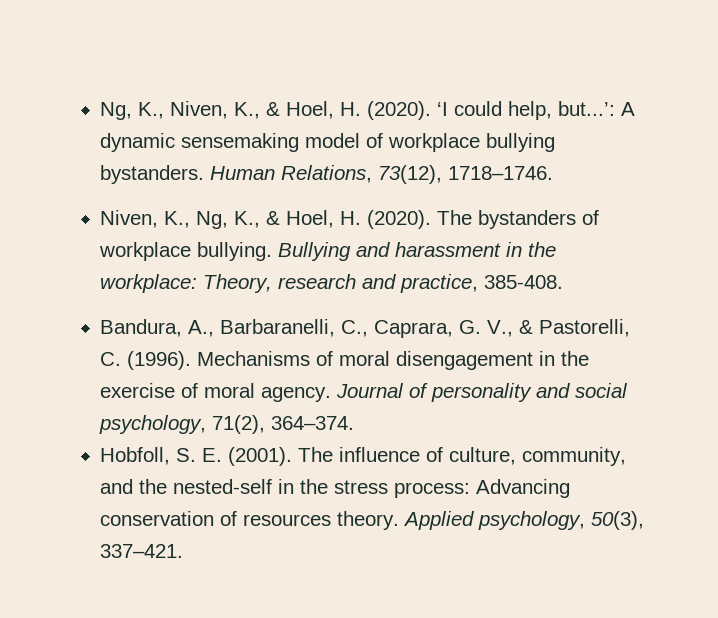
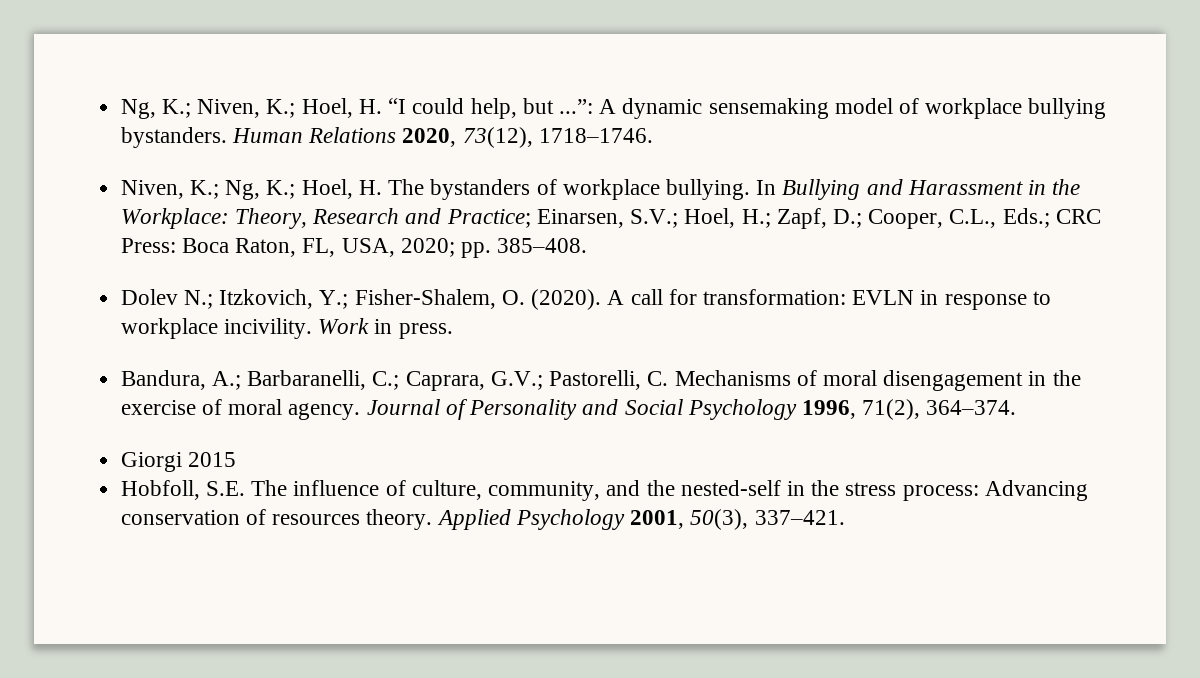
- Ng, K., Niven, K., & Hoel, H. (2020). ‘I could help, but...’: A dynamic sensemaking model of workplace bullying bystanders.
+ Ng, K.; Niven, K.; Hoel, H. “I could help, but ...”: A dynamic sensemaking model of workplace bullying bystanders.
- Human Relations, 73(12), 1718–1746.
+ Human Relations 2020, 73(12), 1718–1746.
- Niven, K., Ng, K., & Hoel, H. (2020). The bystanders of workplace bullying.
+ Niven, K.; Ng, K.; Hoel, H. The bystanders of workplace bullying.
- Bullying and harassment in the workplace: Theory, research and practice, 385-408.
- Bandura, A., Barbaranelli, C., Caprara, G. V., & Pastorelli, C. (1996). Mechanisms of moral disengagement in the exercise of moral agency.
+ In Bullying and Harassment in the Workplace: Theory, Research and Practice; Einarsen, S.V.; Hoel, H.; Zapf, D.; Cooper, C.L., Eds.; CRC Press: Boca Raton, FL, USA, 2020; pp. 385–408.
+ Dolev N.; Itzkovich, Y.; Fisher-Shalem, O. (2020). A call for transformation: EVLN in response to workplace incivility. Work in press.
+ Bandura, A.; Barbaranelli, C.; Caprara, G.V.; Pastorelli, C. Mechanisms of moral disengagement in the exercise of moral agency.
- Journal of personality and social psychology, 71(2), 364–374.
+ Journal of Personality and Social Psychology 1996, 71(2), 364–374.
+ Giorgi 2015
- Hobfoll, S. E. (2001). The influence of culture, community, and the nested‐self in the stress process: Advancing conservation of resources theory.
+ Hobfoll, S.E. The influence of culture, community, and the nested‐self in the stress process: Advancing conservation of resources theory.
- Applied psychology, 50(3), 337–421.
+ Applied Psychology 2001, 50(3), 337–421.

